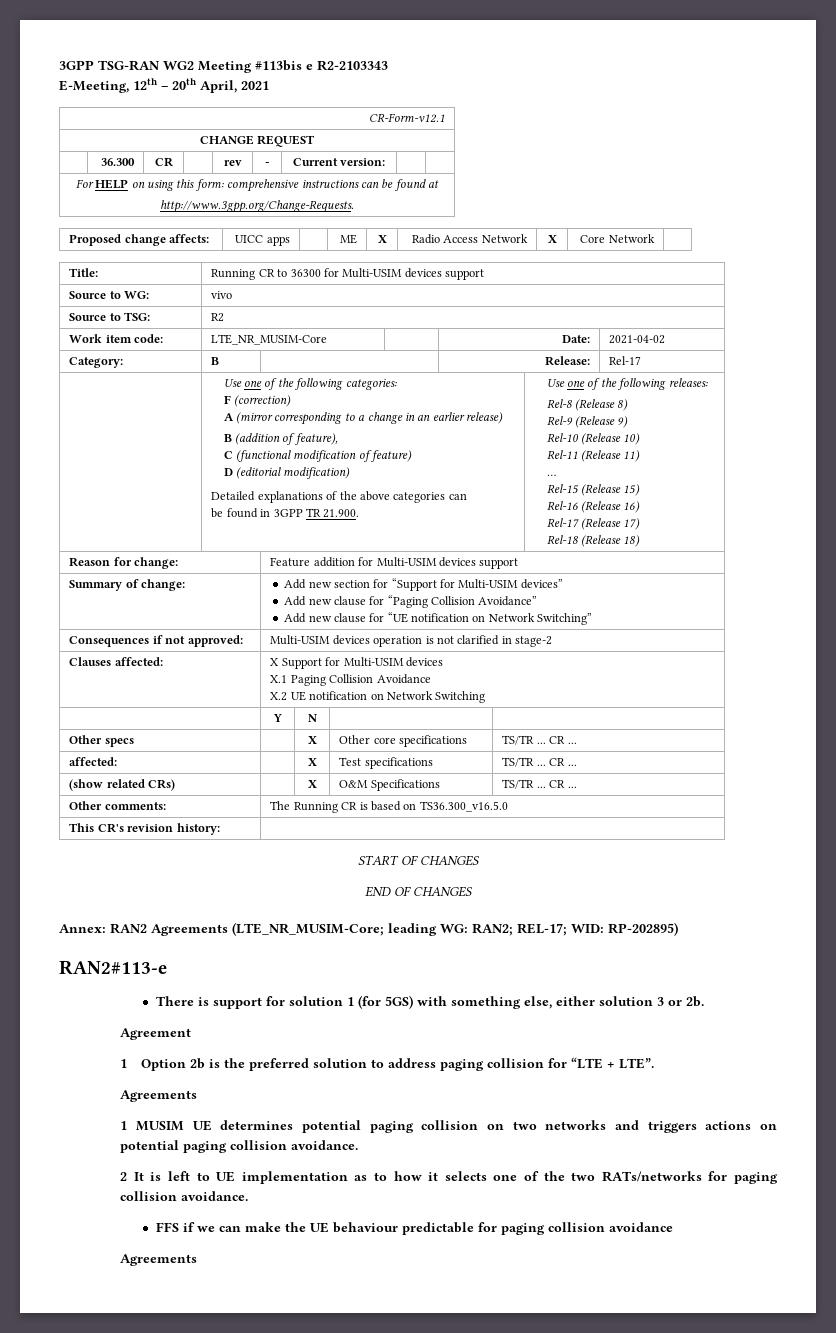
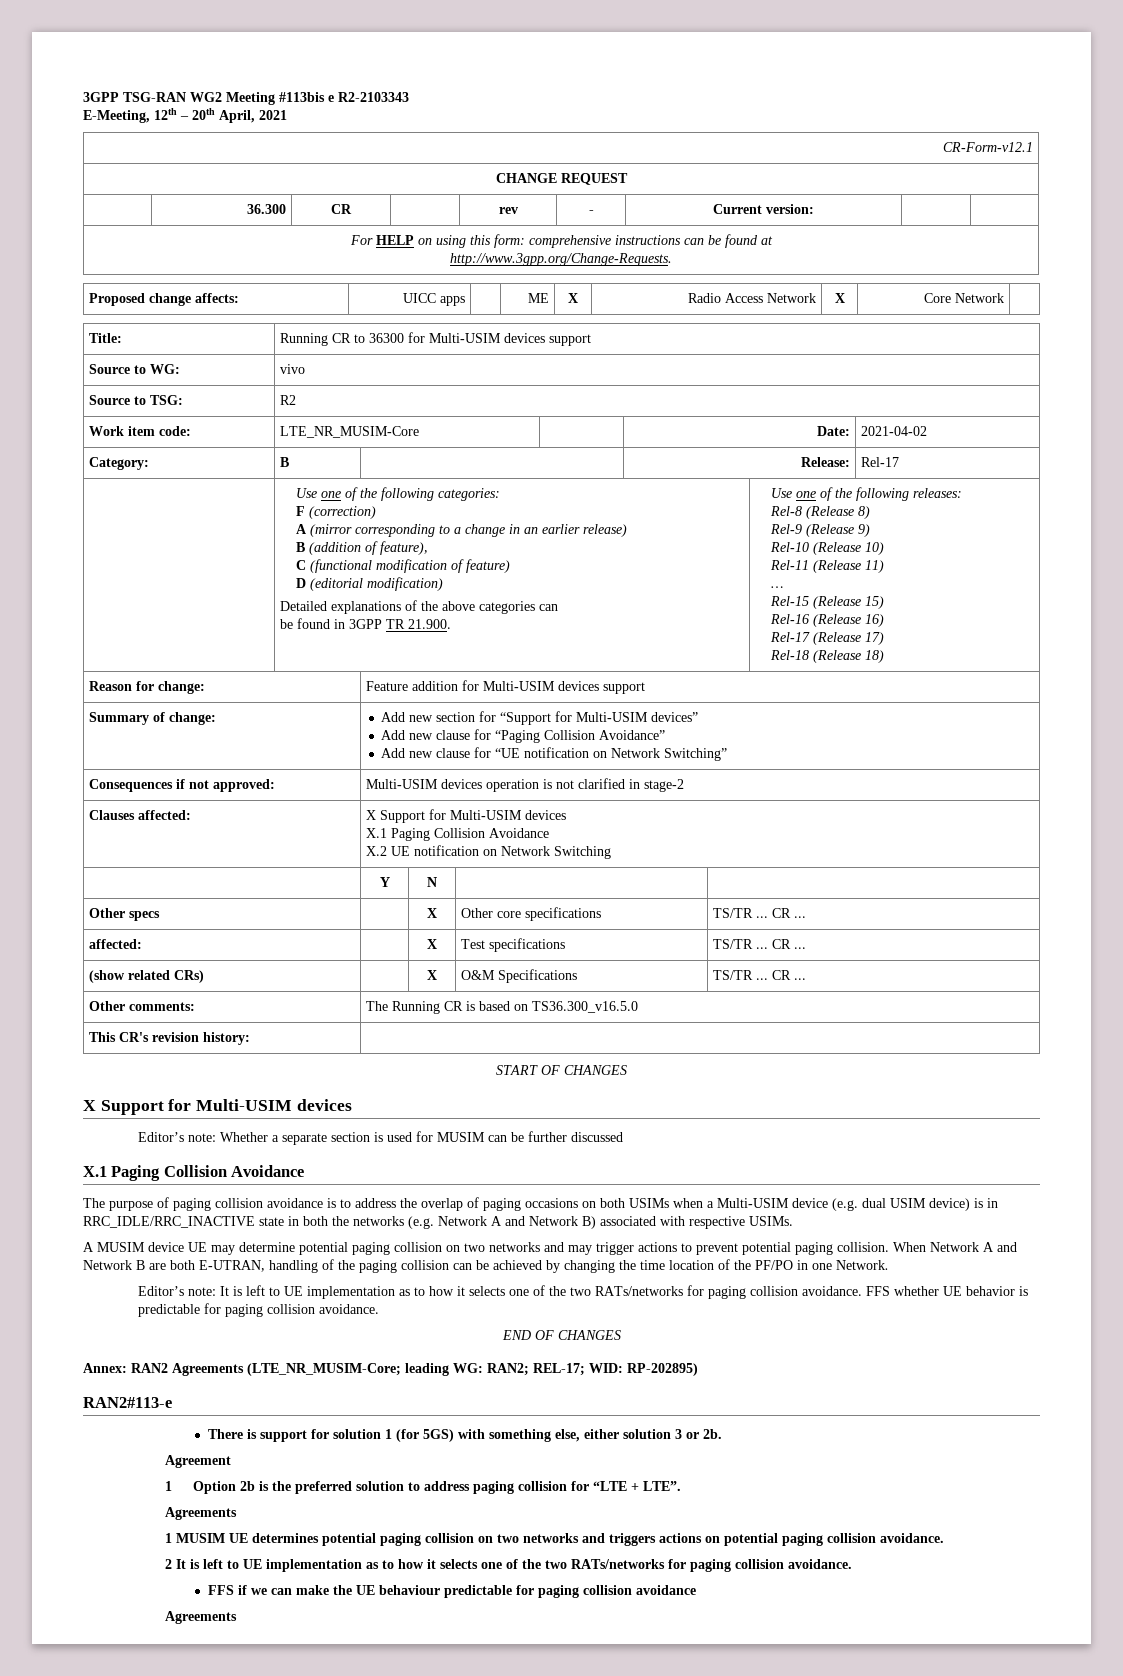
  START OF CHANGES
+ X Support for Multi-USIM devices
+ Editor’s note: Whether a separate section is used for MUSIM can be further discussed
+ X.1 Paging Collision Avoidance
+ The purpose of paging collision avoidance is to address the overlap of paging occasions on both USIMs when a Multi-USIM device (e.g. dual USIM device) is in RRC_IDLE/RRC_INACTIVE state in both the networks (e.g. Network A and Network B) associated with respective USIMs.
+ A MUSIM device UE may determine potential paging collision on two networks and may trigger actions to prevent potential paging collision. When Network A and Network B are both E-UTRAN, handling of the paging collision can be achieved by changing the time location of the PF/PO in one Network.
+ Editor’s note: It is left to UE implementation as to how it selects one of the two RATs/networks for paging collision avoidance. FFS whether UE behavior is predictable for paging collision avoidance.

